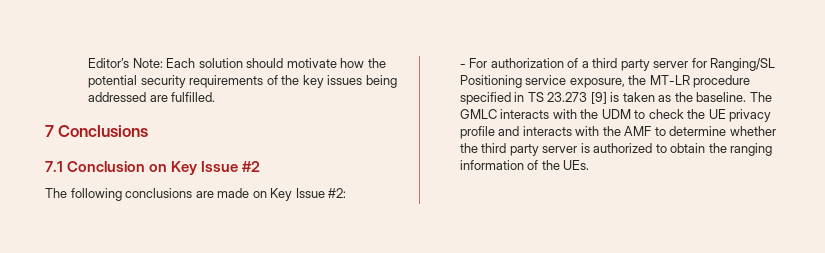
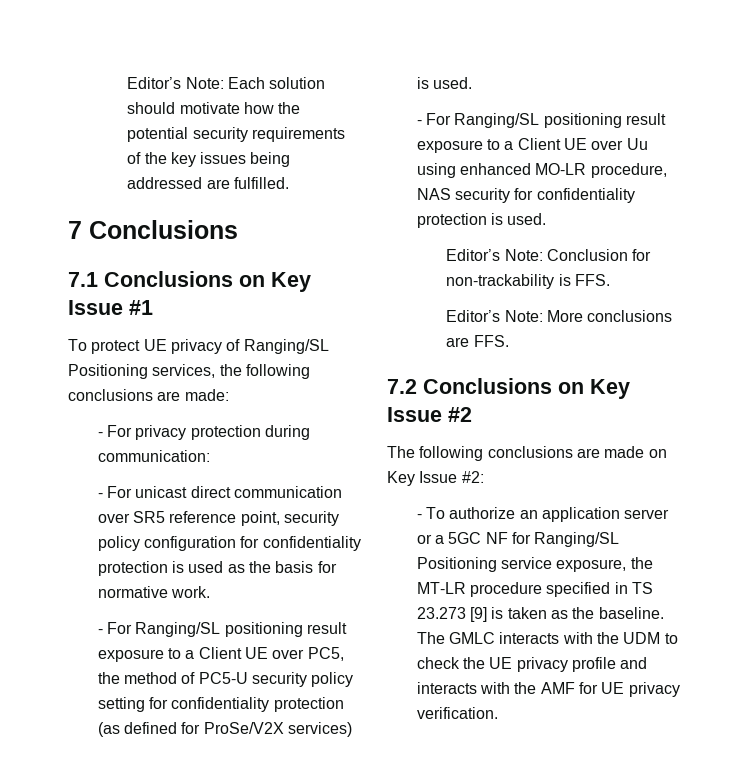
- 7.1 Conclusion on Key Issue #2
+ 7.1 Conclusions on Key Issue #1
+ To protect UE privacy of Ranging/SL Positioning services, the following conclusions are made:
+ - For privacy protection during communication:
+ - For unicast direct communication over SR5 reference point, security policy configuration for confidentiality protection is used as the basis for normative work.
+ - For Ranging/SL positioning result exposure to a Client UE over PC5, the method of PC5-U security policy setting for confidentiality protection (as defined for ProSe/V2X services) is used.
+ - For Ranging/SL positioning result exposure to a Client UE over Uu using enhanced MO-LR procedure, NAS security for confidentiality protection is used.
+ Editor’s Note: Conclusion for non-trackability is FFS.
+ Editor’s Note: More conclusions are FFS.
+ 7.2 Conclusions on Key Issue #2
- - For authorization of a third party server for Ranging/SL Positioning service exposure, the MT-LR procedure specified in TS 23.273 [9] is taken as the baseline.
+ - To authorize an application server or a 5GC NF for Ranging/SL Positioning service exposure, the MT-LR procedure specified in TS 23.273 [9] is taken as the baseline.
- The GMLC interacts with the UDM to check the UE privacy profile and interacts with the AMF to determine whether the third party server is authorized to obtain the ranging information of the UEs.
+ The GMLC interacts with the UDM to check the UE privacy profile and interacts with the AMF for UE privacy verification.

